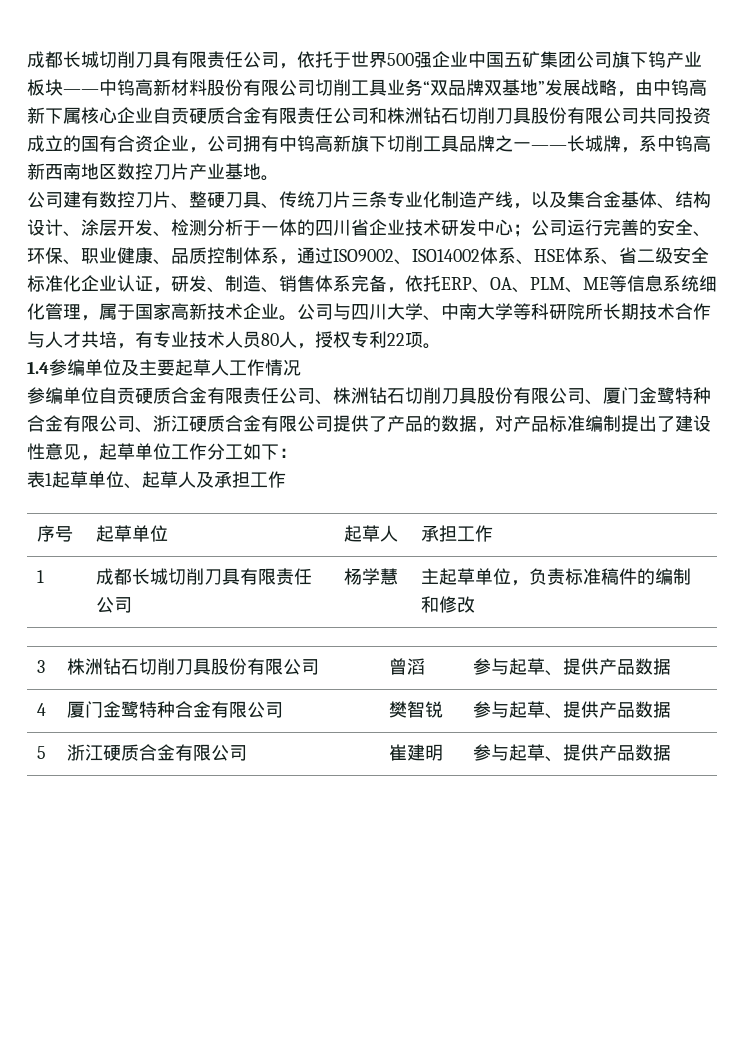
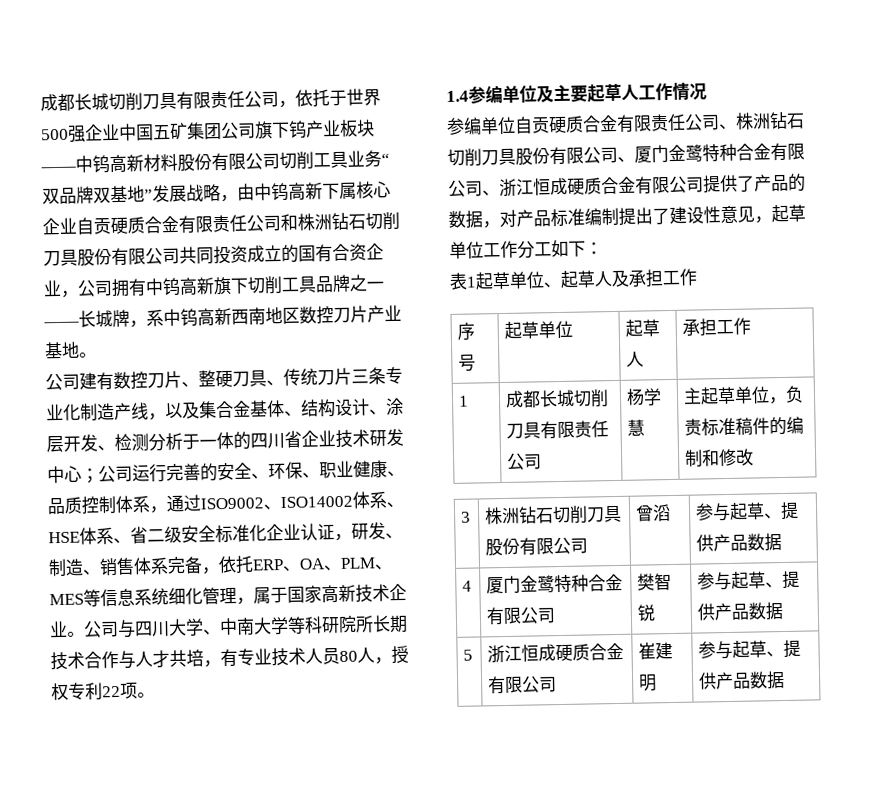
- 公司运行完善的安全、环保、职业健康、品质控制体系，通过ISO9002、ISO14002体系、HSE体系、省二级安全标准化企业认证，研发、制造、销售体系完备，依托ERP、OA、PLM、ME等信息系统细化管理，属于国家高新技术企业。
+ 公司运行完善的安全、环保、职业健康、品质控制体系，通过ISO9002、ISO14002体系、HSE体系、省二级安全标准化企业认证，研发、制造、销售体系完备，依托ERP、OA、PLM、MES等信息系统细化管理，属于国家高新技术企业。
- 参编单位自贡硬质合金有限责任公司、株洲钻石切削刀具股份有限公司、厦门金鹭特种合金有限公司、浙江硬质合金有限公司提供了产品的数据，对产品标准编制提出了建设性意见，起草单位工作分工如下：
+ 参编单位自贡硬质合金有限责任公司、株洲钻石切削刀具股份有限公司、厦门金鹭特种合金有限公司、浙江恒成硬质合金有限公司提供了产品的数据，对产品标准编制提出了建设性意见，起草单位工作分工如下：
- 5 | 浙江硬质合金有限公司 | 崔建明 | 参与起草、提供产品数据
+ 5 | 浙江恒成硬质合金有限公司 | 崔建明 | 参与起草、提供产品数据

